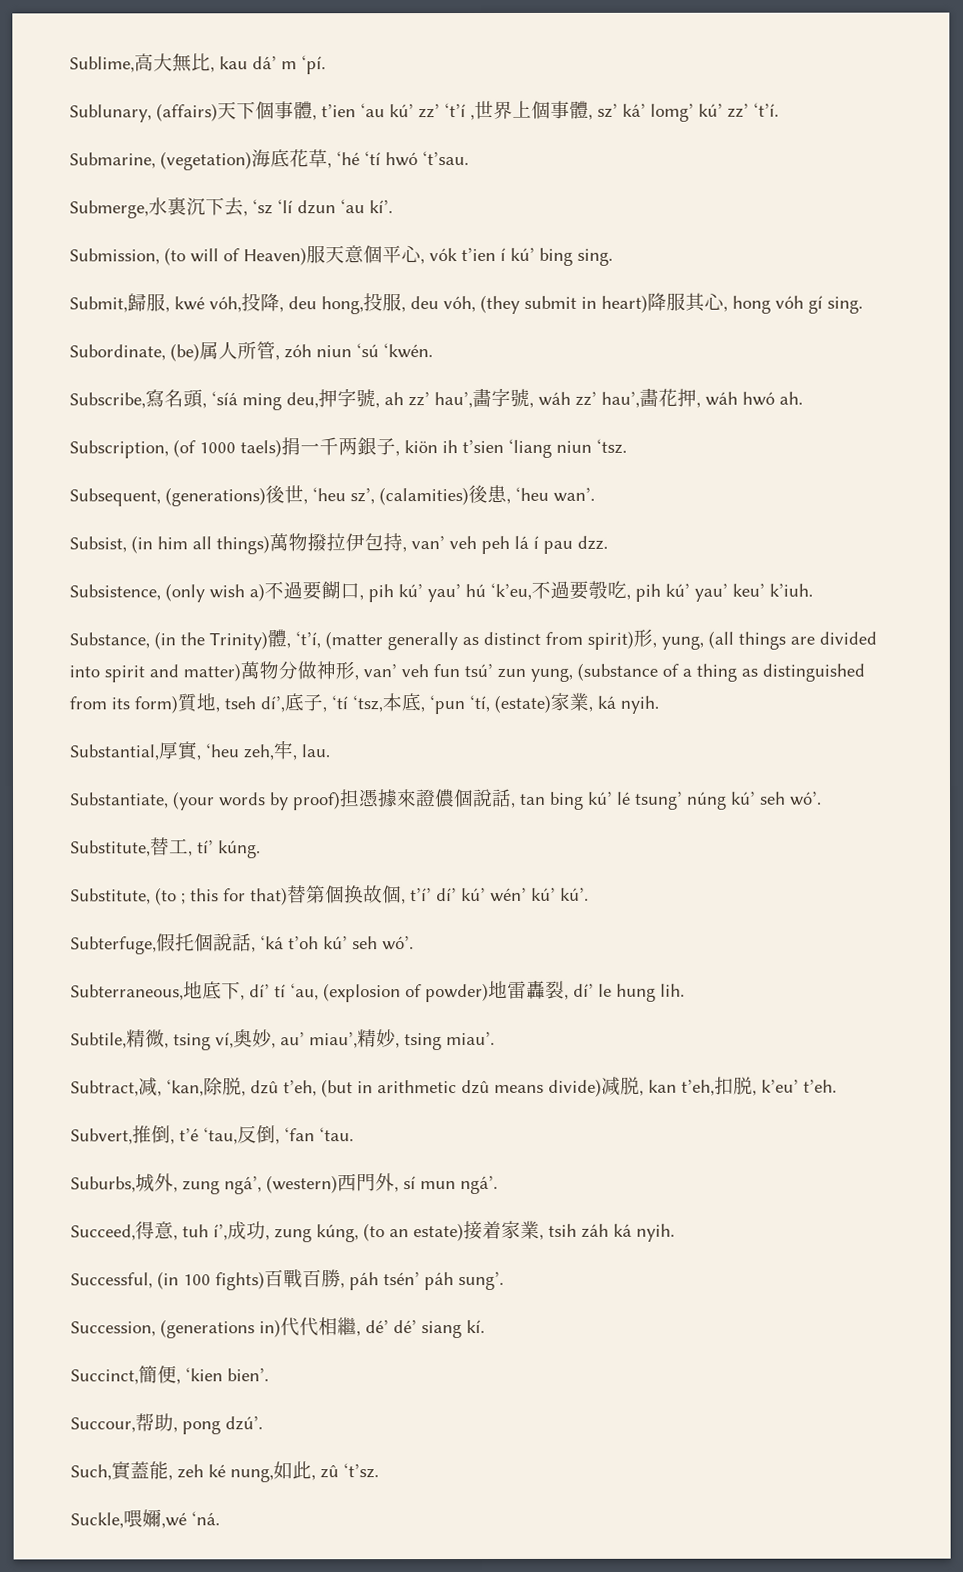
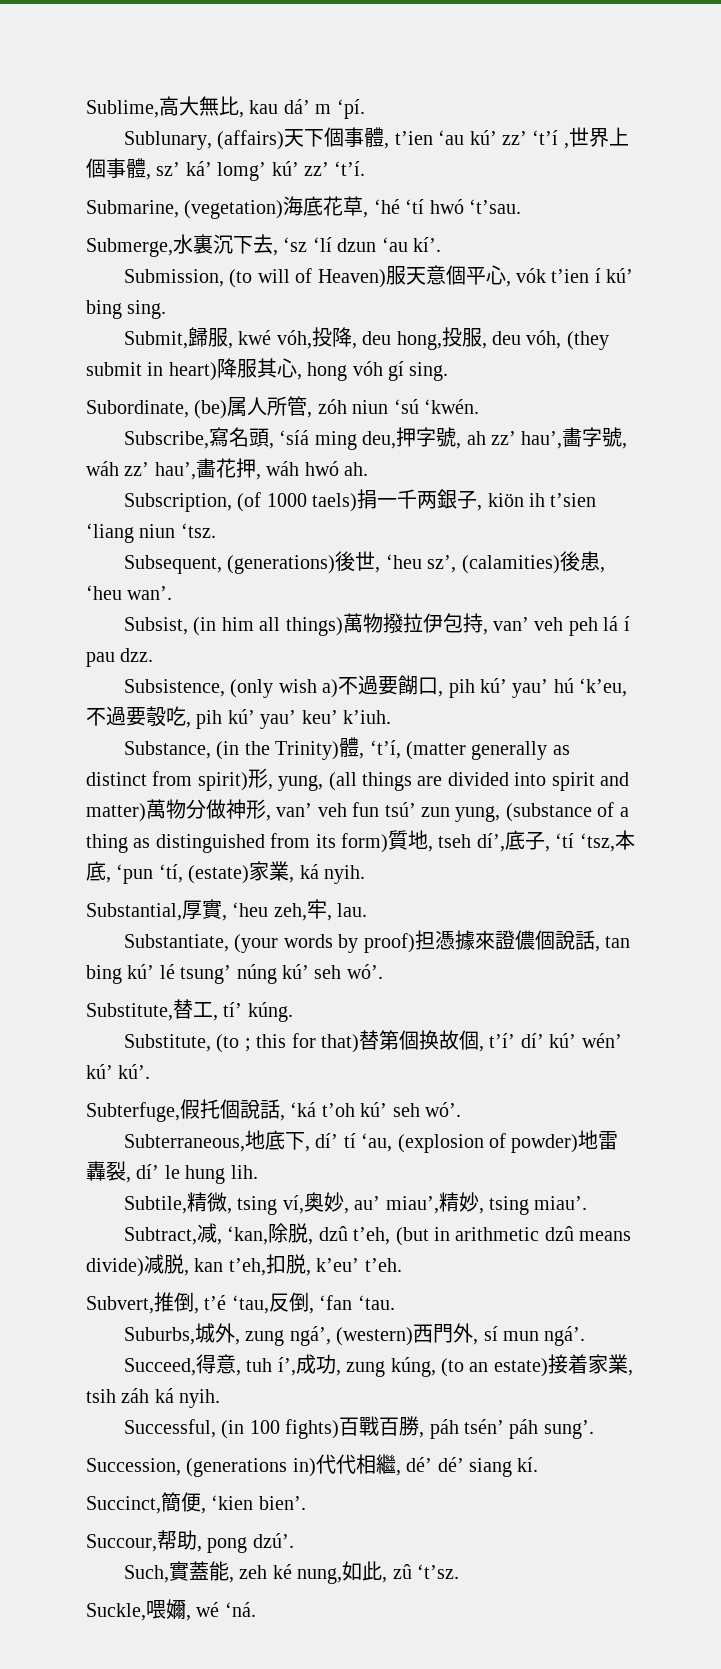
- Suckle,喂嬭,wé ‘ná.
+ Suckle,喂嬭, wé ‘ná.

